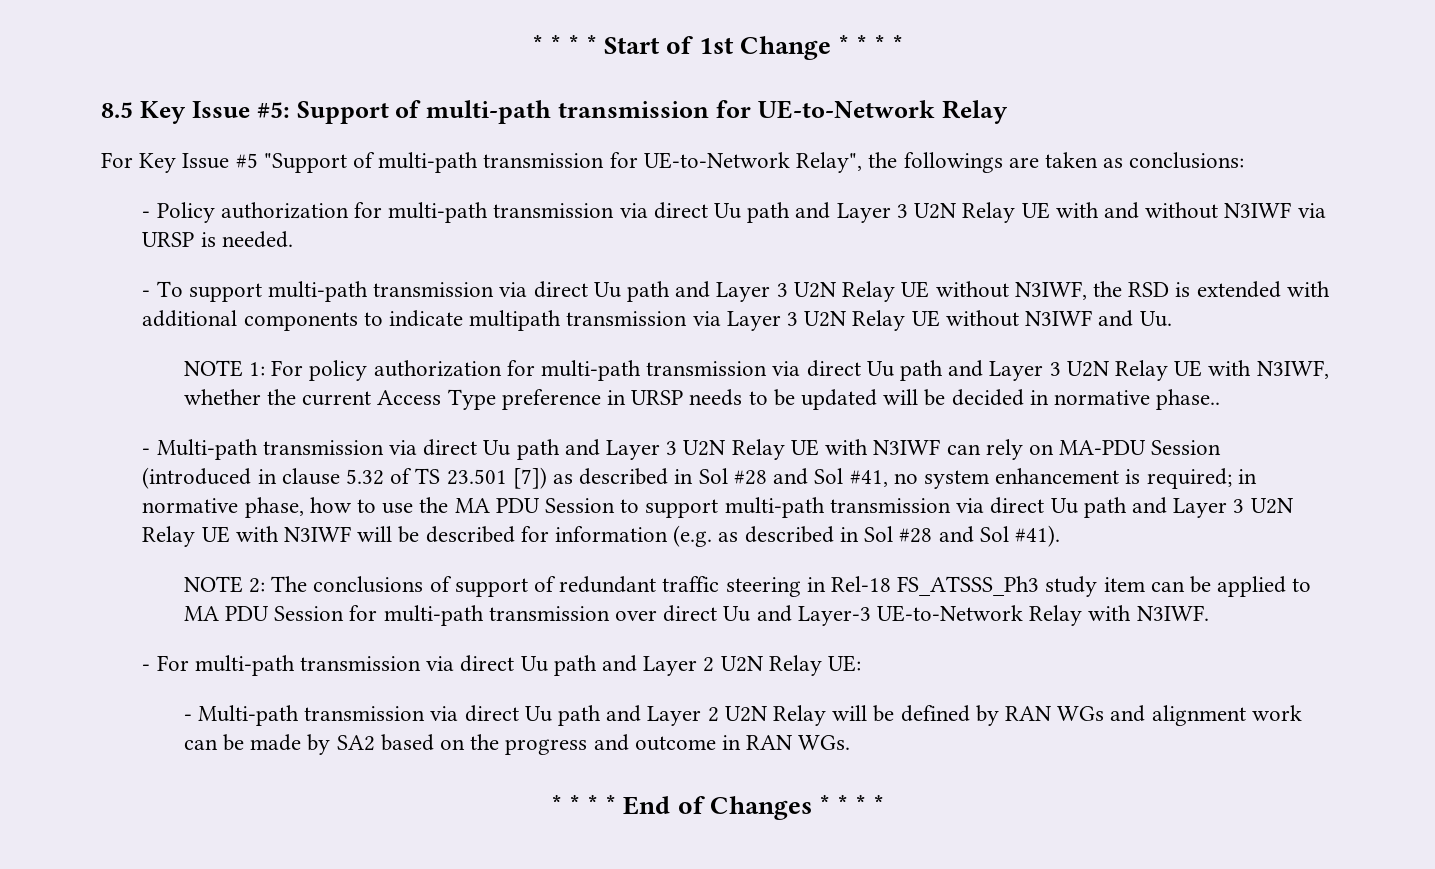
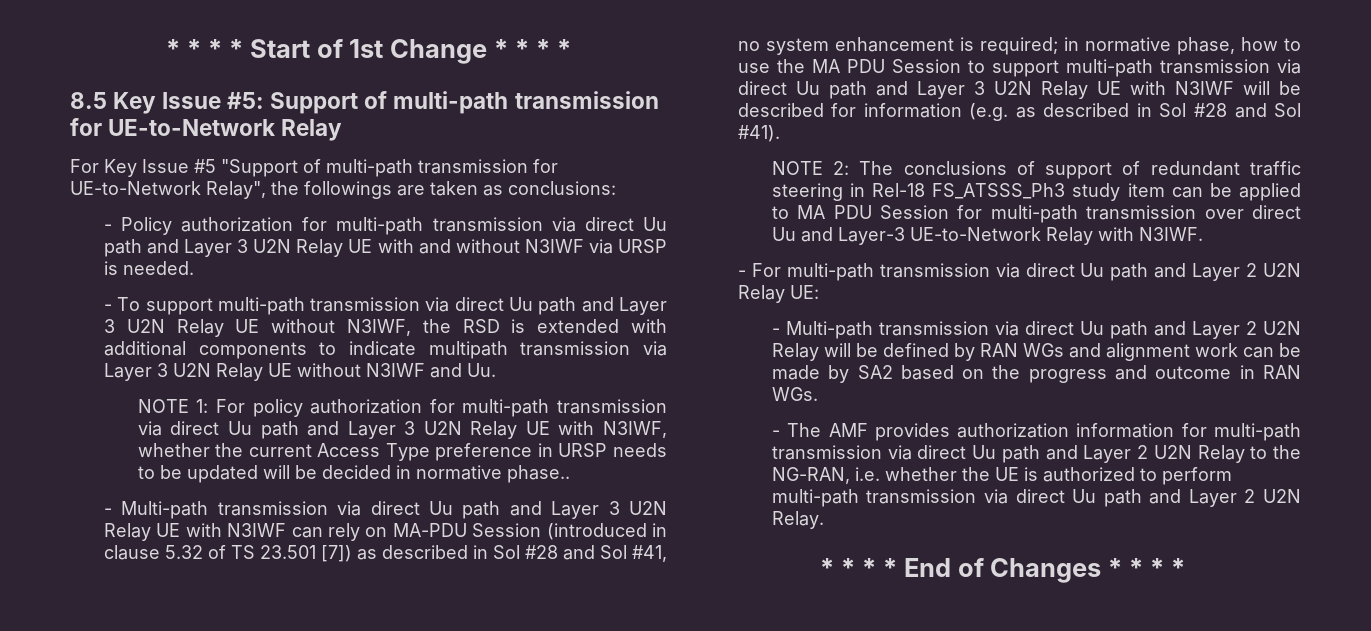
+ - The AMF provides authorization information for multi-path transmission via direct Uu path and Layer 2 U2N Relay to the NG-RAN, i.e. whether the UE is authorized to perform multi-path transmission via direct Uu path and Layer 2 U2N Relay.

